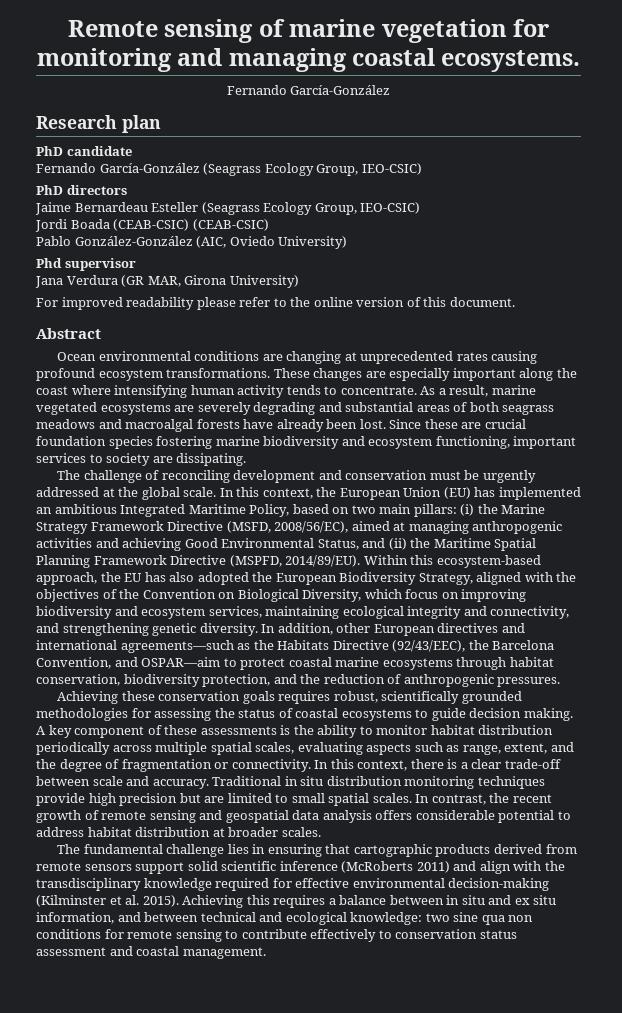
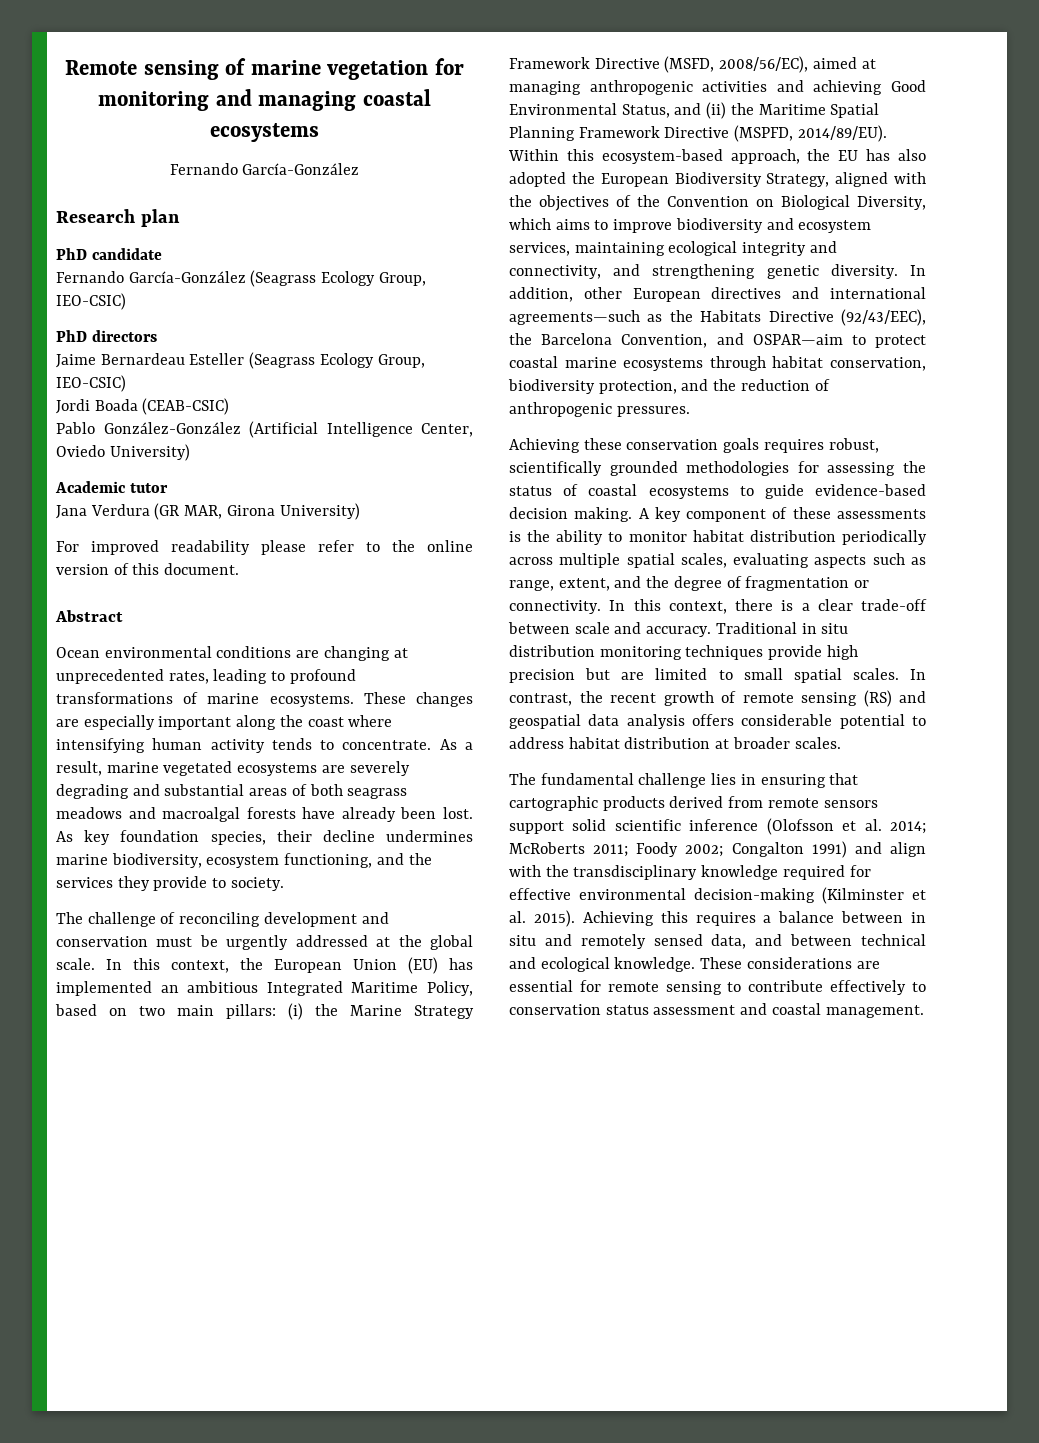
- Remote sensing of marine vegetation for monitoring and managing coastal ecosystems.
+ Remote sensing of marine vegetation for monitoring and managing coastal ecosystems
- Jordi Boada (CEAB-CSIC) (CEAB-CSIC)
+ Jordi Boada (CEAB-CSIC)
- Pablo González-González (AIC, Oviedo University)
+ Pablo González-González (Artificial Intelligence Center, Oviedo University)
- Phd supervisor
+ Academic tutor
- Ocean environmental conditions are changing at unprecedented rates causing profound ecosystem transformations.
+ Ocean environmental conditions are changing at unprecedented rates, leading to profound transformations of marine ecosystems.
- Since these are crucial foundation species fostering marine biodiversity and ecosystem functioning, important services to society are dissipating.
+ As key foundation species, their decline undermines marine biodiversity, ecosystem functioning, and the services they provide to society.
- Within this ecosystem-based approach, the EU has also adopted the European Biodiversity Strategy, aligned with the objectives of the Convention on Biological Diversity, which focus on improving biodiversity and ecosystem services, maintaining ecological integrity and connectivity, and strengthening genetic diversity.
+ Within this ecosystem-based approach, the EU has also adopted the European Biodiversity Strategy, aligned with the objectives of the Convention on Biological Diversity, which aims to improve biodiversity and ecosystem services, maintaining ecological integrity and connectivity, and strengthening genetic diversity.
- Achieving these conservation goals requires robust, scientifically grounded methodologies for assessing the status of coastal ecosystems to guide decision making.
+ Achieving these conservation goals requires robust, scientifically grounded methodologies for assessing the status of coastal ecosystems to guide evidence-based decision making.
- In contrast, the recent growth of remote sensing and geospatial data analysis offers considerable potential to address habitat distribution at broader scales.
+ In contrast, the recent growth of remote sensing (RS) and geospatial data analysis offers considerable potential to address habitat distribution at broader scales.
- The fundamental challenge lies in ensuring that cartographic products derived from remote sensors support solid scientific inference (McRoberts 2011) and align with the transdisciplinary knowledge required for effective environmental decision-making (Kilminster et al. 2015).
+ The fundamental challenge lies in ensuring that cartographic products derived from remote sensors support solid scientific inference (Olofsson et al. 2014; McRoberts 2011; Foody 2002; Congalton 1991) and align with the transdisciplinary knowledge required for effective environmental decision-making (Kilminster et al. 2015).
- Achieving this requires a balance between in situ and ex situ information, and between technical and ecological knowledge: two sine qua non conditions for remote sensing to contribute effectively to conservation status assessment and coastal management.
+ Achieving this requires a balance between in situ and remotely sensed data, and between technical and ecological knowledge. These considerations are essential for remote sensing to contribute effectively to conservation status assessment and coastal management.

